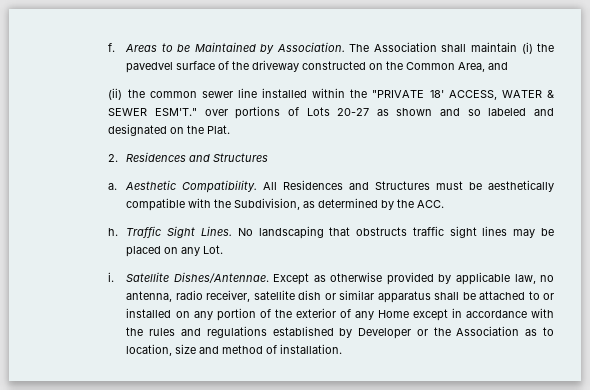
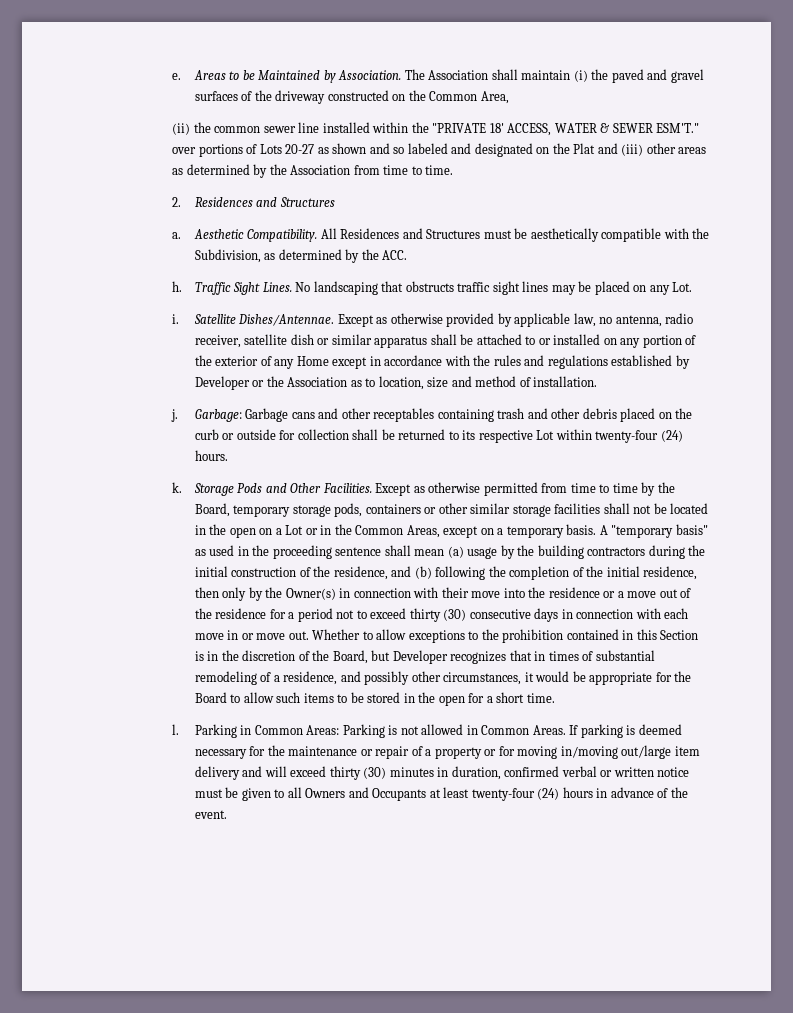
- f.
+ e.
- The Association shall maintain (i) the pavedvel surface of the driveway constructed on the Common Area, and
+ The Association shall maintain (i) the paved and gravel surfaces of the driveway constructed on the Common Area,
- (ii) the common sewer line installed within the "PRIVATE 18' ACCESS, WATER & SEWER ESM'T." over portions of Lots 20-27 as shown and so labeled and designated on the Plat.
+ (ii) the common sewer line installed within the "PRIVATE 18' ACCESS, WATER & SEWER ESM'T." over portions of Lots 20-27 as shown and so labeled and designated on the Plat and (iii) other areas as determined by the Association from time to time.
+ j. Garbage: Garbage cans and other receptables containing trash and other debris placed on the curb or outside for collection shall be returned to its respective Lot within twenty-four (24) hours.
+ k. Storage Pods and Other Facilities. Except as otherwise permitted from time to time by the Board, temporary storage pods, containers or other similar storage facilities shall not be located in the open on a Lot or in the Common Areas, except on a temporary basis. A "temporary basis" as used in the proceeding sentence shall mean (a) usage by the building contractors during the initial construction of the residence, and (b) following the completion of the initial residence, then only by the Owner(s) in connection with their move into the residence or a move out of the residence for a period not to exceed thirty (30) consecutive days in connection with each move in or move out. Whether to allow exceptions to the prohibition contained in this Section is in the discretion of the Board, but Developer recognizes that in times of substantial remodeling of a residence, and possibly other circumstances, it would be appropriate for the Board to allow such items to be stored in the open for a short time.
+ l. Parking in Common Areas: Parking is not allowed in Common Areas. If parking is deemed necessary for the maintenance or repair of a property or for moving in/moving out/large item delivery and will exceed thirty (30) minutes in duration, confirmed verbal or written notice must be given to all Owners and Occupants at least twenty-four (24) hours in advance of the event.

